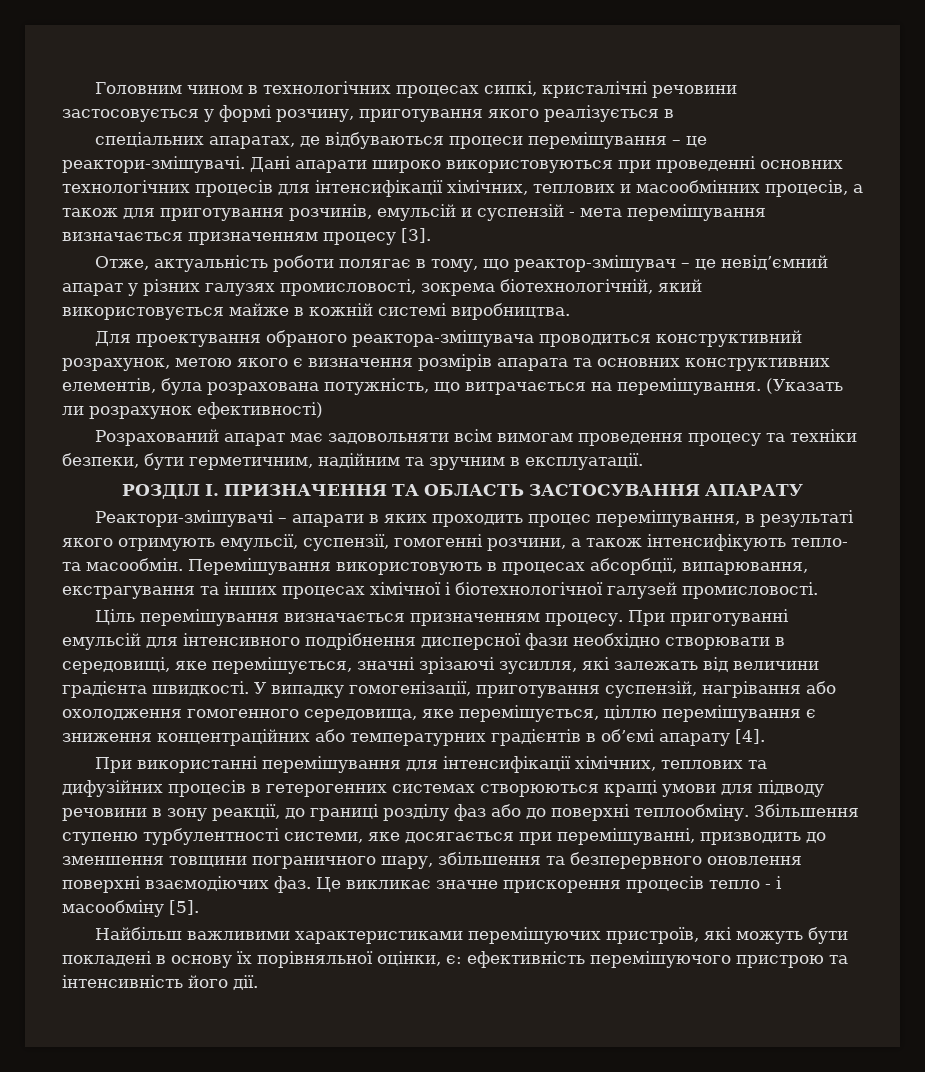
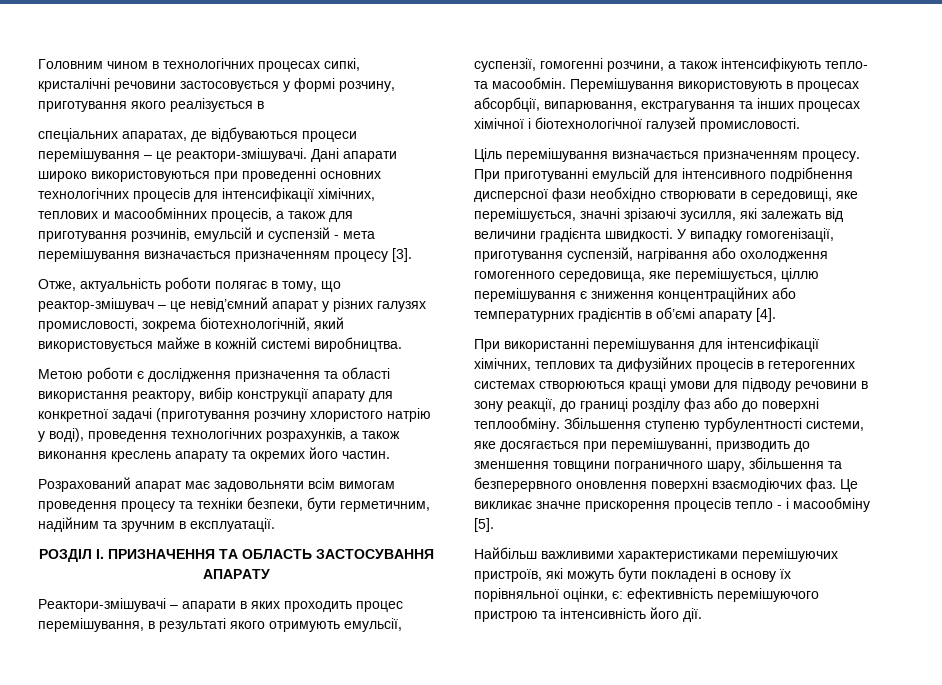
- Для проектування обраного реактора-змішувача проводиться конструктивний розрахунок, метою якого є визначення розмірів апарата та основних конструктивних елементів, була розрахована потужність, що витрачається на перемішування. (Указать ли розрахунок ефективності)
+ Метою роботи є дослідження призначення та області використання реактору, вибір конструкції апарату для конкретної задачі (приготування розчину хлористого натрію у воді), проведення технологічних розрахунків, а також виконання креслень апарату та окремих його частин.

